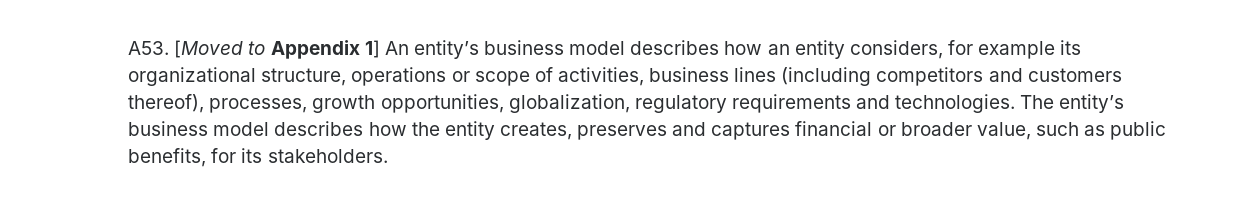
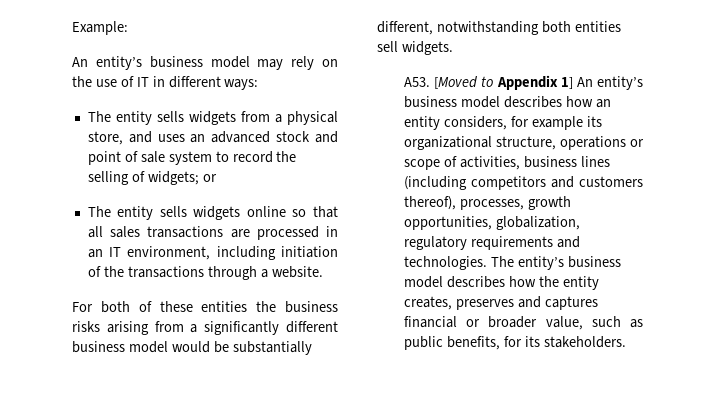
+ Example:
+ An entity’s business model may rely on the use of IT in different ways:
+ The entity sells widgets from a physical store, and uses an advanced stock and point of sale system to record the selling of widgets; or
+ The entity sells widgets online so that all sales transactions are processed in an IT environment, including initiation of the transactions through a website.
+ For both of these entities the business risks arising from a significantly different business model would be substantially different, notwithstanding both entities sell widgets.

